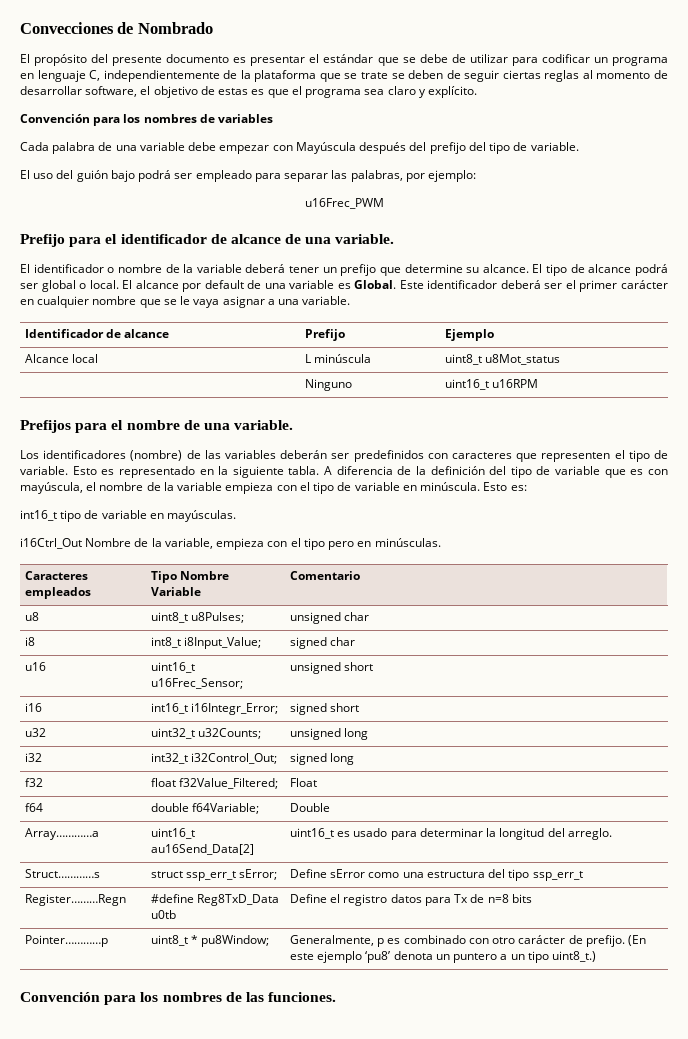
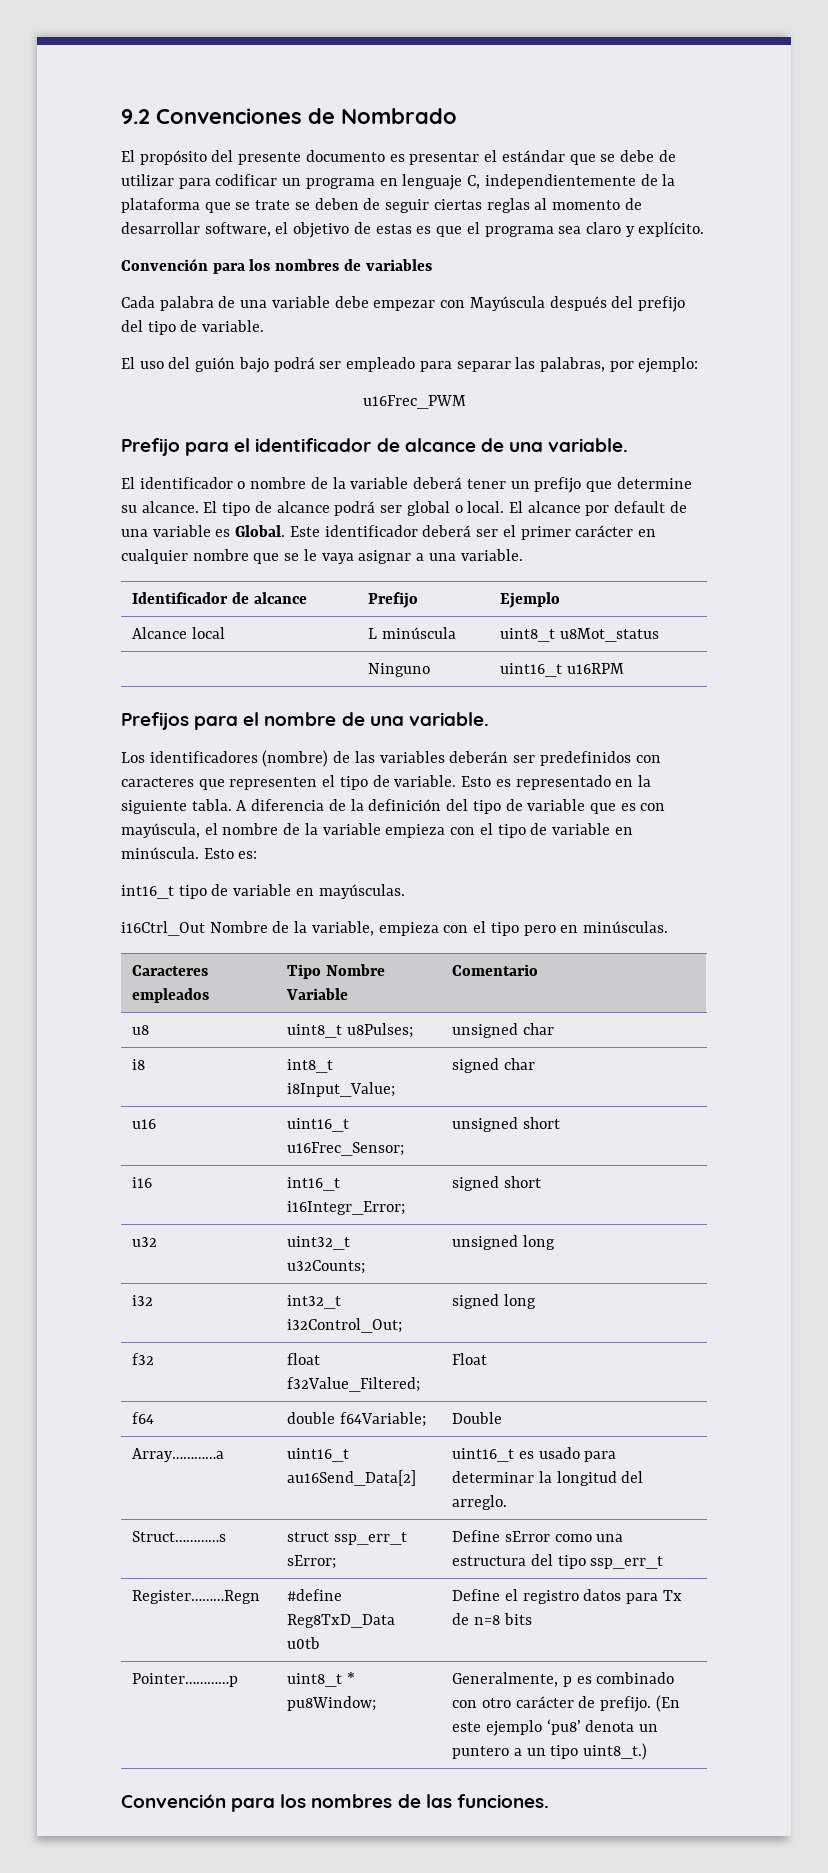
- Convecciones de Nombrado
+ 9.2 Convenciones de Nombrado

